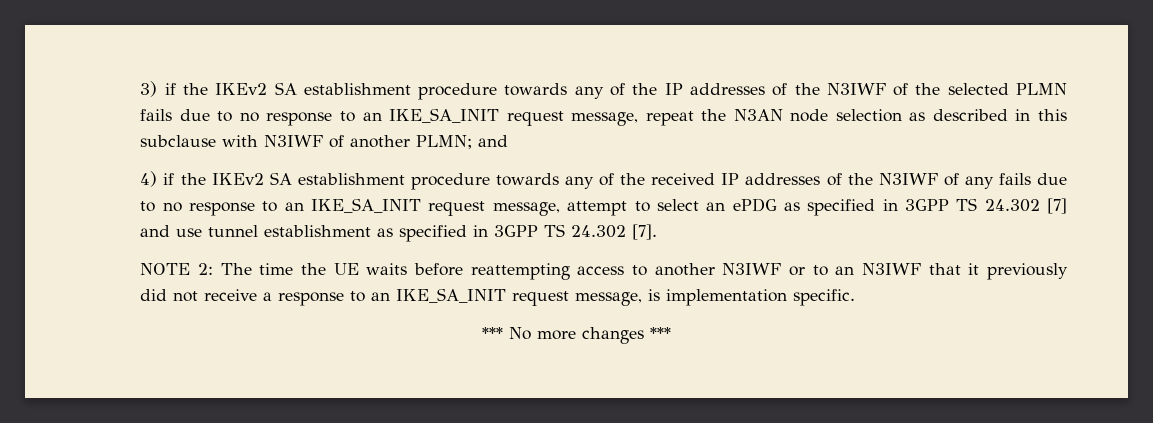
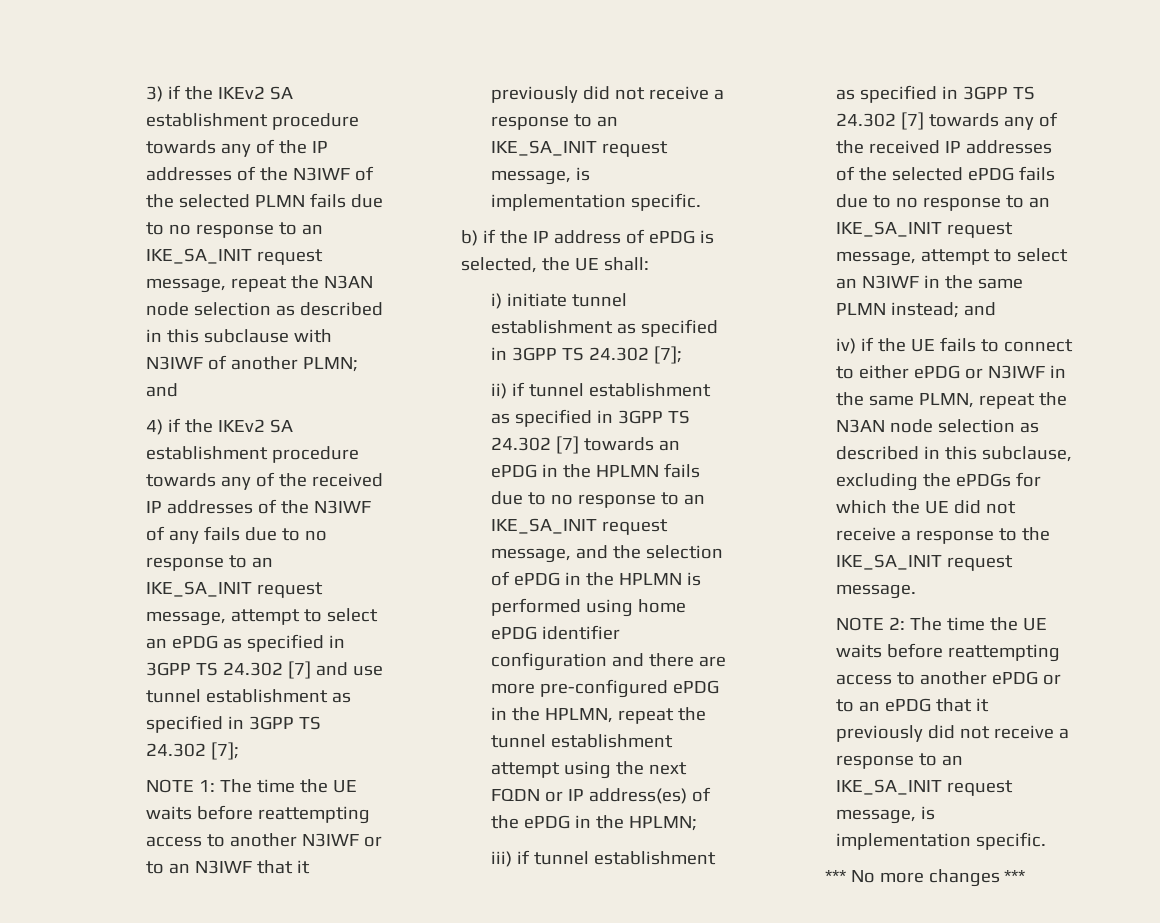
- 4) if the IKEv2 SA establishment procedure towards any of the received IP addresses of the N3IWF of any fails due to no response to an IKE_SA_INIT request message, attempt to select an ePDG as specified in 3GPP TS 24.302 [7] and use tunnel establishment as specified in 3GPP TS 24.302 [7].
- NOTE 2:
+ 4) if the IKEv2 SA establishment procedure towards any of the received IP addresses of the N3IWF of any fails due to no response to an IKE_SA_INIT request message, attempt to select an ePDG as specified in 3GPP TS 24.302 [7] and use tunnel establishment as specified in 3GPP TS 24.302 [7];
+ NOTE 1:
+ b) if the IP address of ePDG is selected, the UE shall:
+ i) initiate tunnel establishment as specified in 3GPP TS 24.302 [7];
+ ii) if tunnel establishment as specified in 3GPP TS 24.302 [7] towards an ePDG in the HPLMN fails due to no response to an IKE_SA_INIT request message, and the selection of ePDG in the HPLMN is performed using home ePDG identifier configuration and there are more pre-configured ePDG in the HPLMN, repeat the tunnel establishment attempt using the next FQDN or IP address(es) of the ePDG in the HPLMN;
+ iii) if tunnel establishment as specified in 3GPP TS 24.302 [7] towards any of the received IP addresses of the selected ePDG fails due to no response to an IKE_SA_INIT request message, attempt to select an N3IWF in the same PLMN instead; and
+ iv) if the UE fails to connect to either ePDG or N3IWF in the same PLMN, repeat the N3AN node selection as described in this subclause, excluding the ePDGs for which the UE did not receive a response to the IKE_SA_INIT request message.
+ NOTE 2: The time the UE waits before reattempting access to another ePDG or to an ePDG that it previously did not receive a response to an IKE_SA_INIT request message, is implementation specific.

